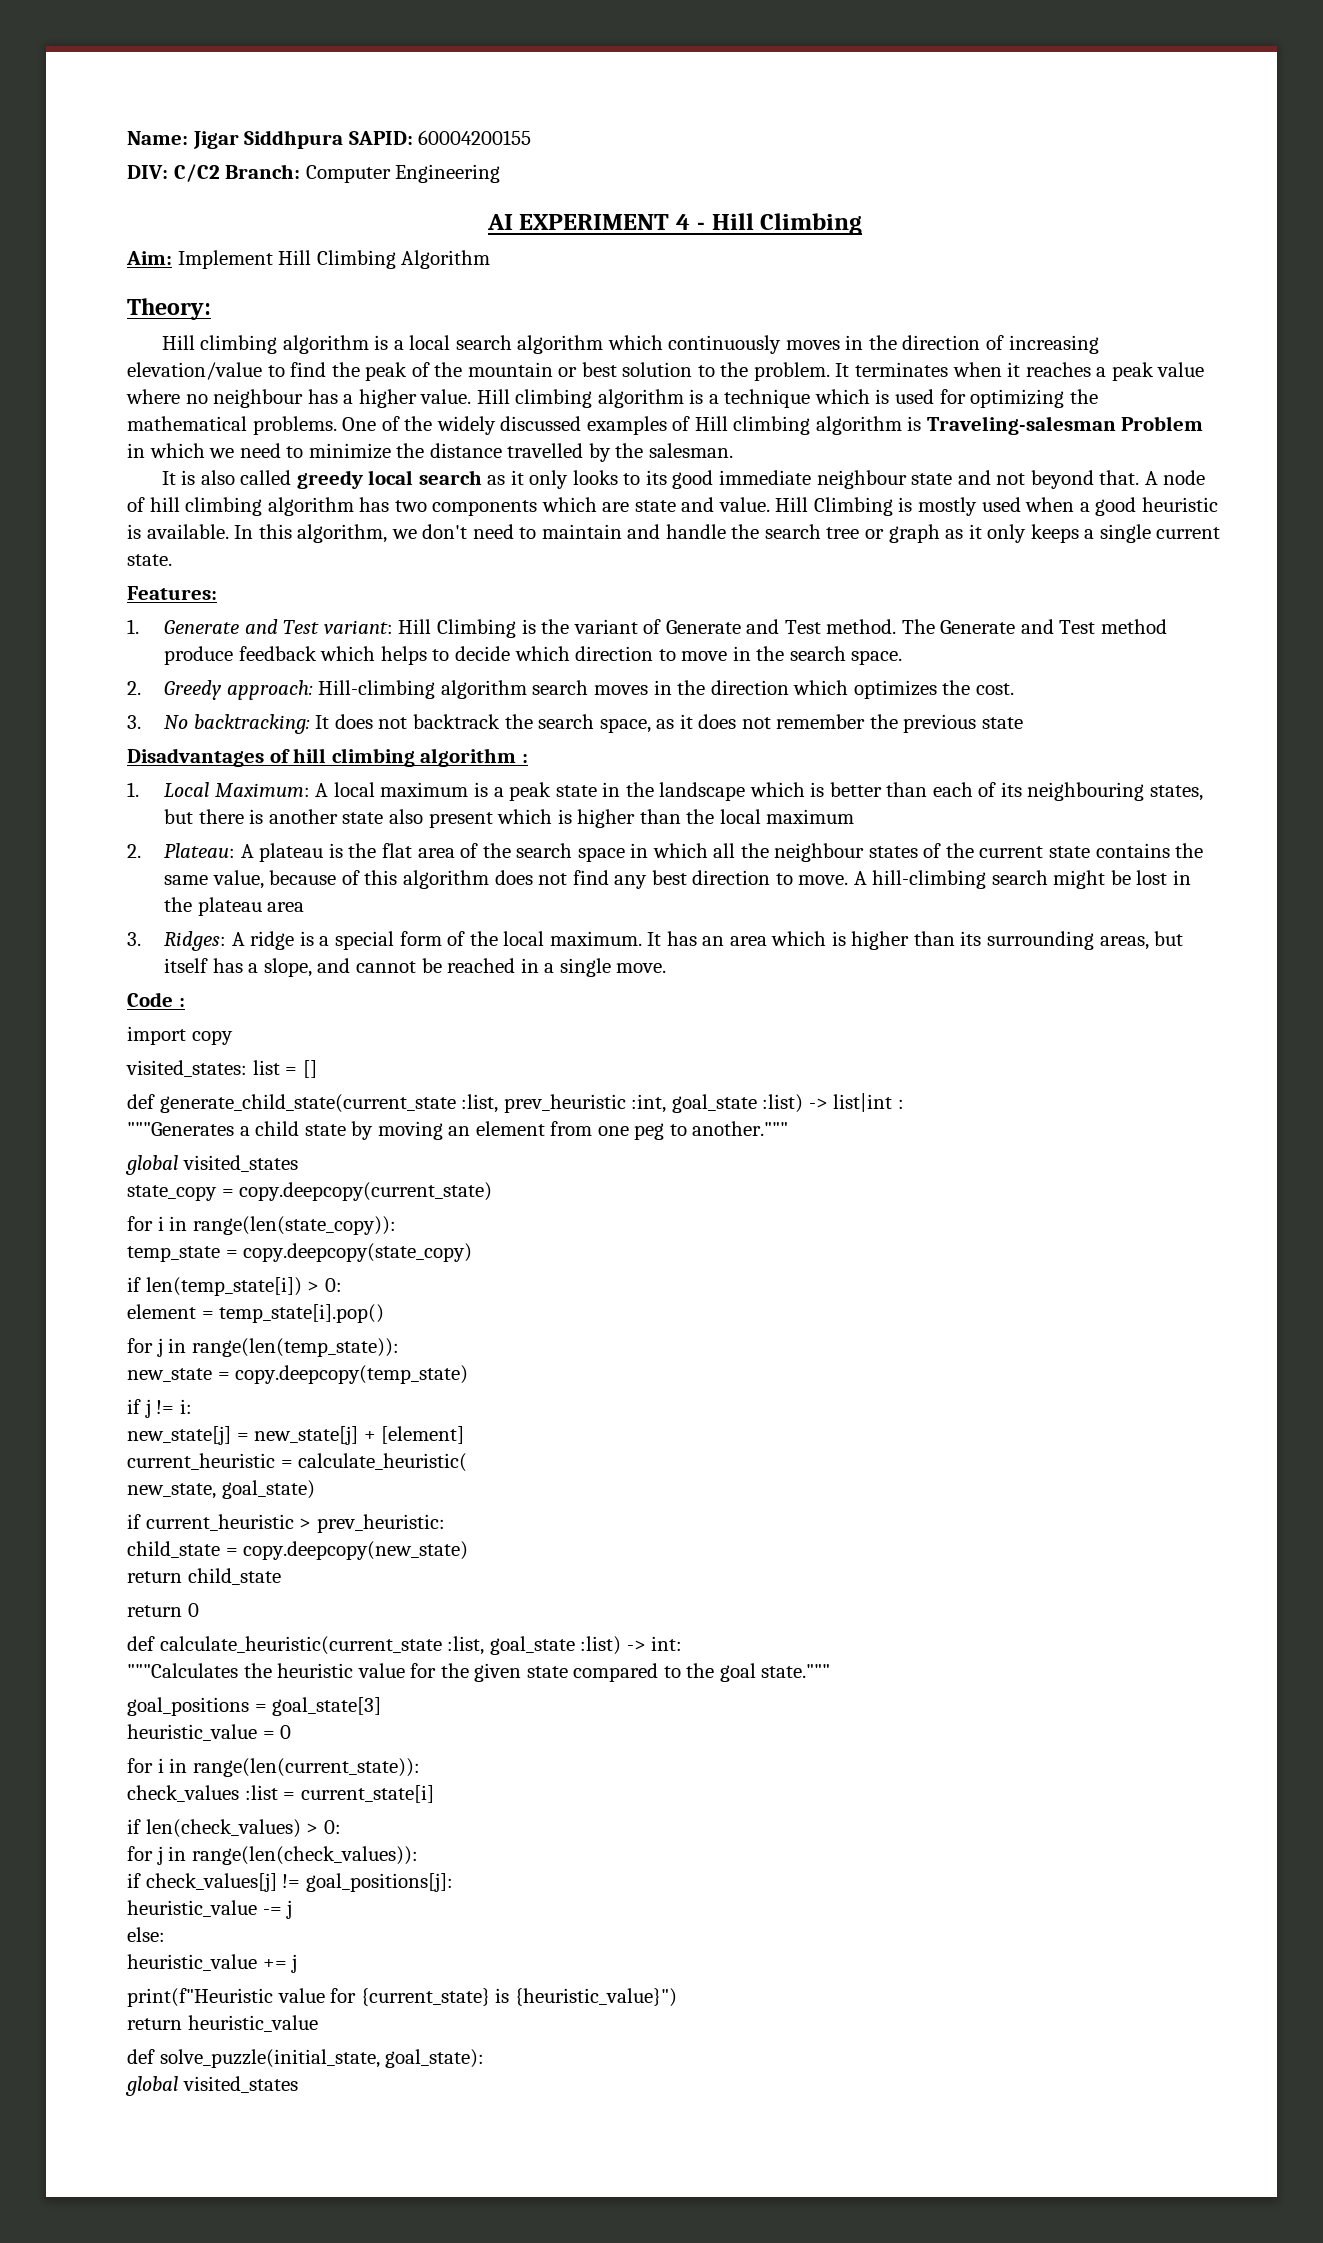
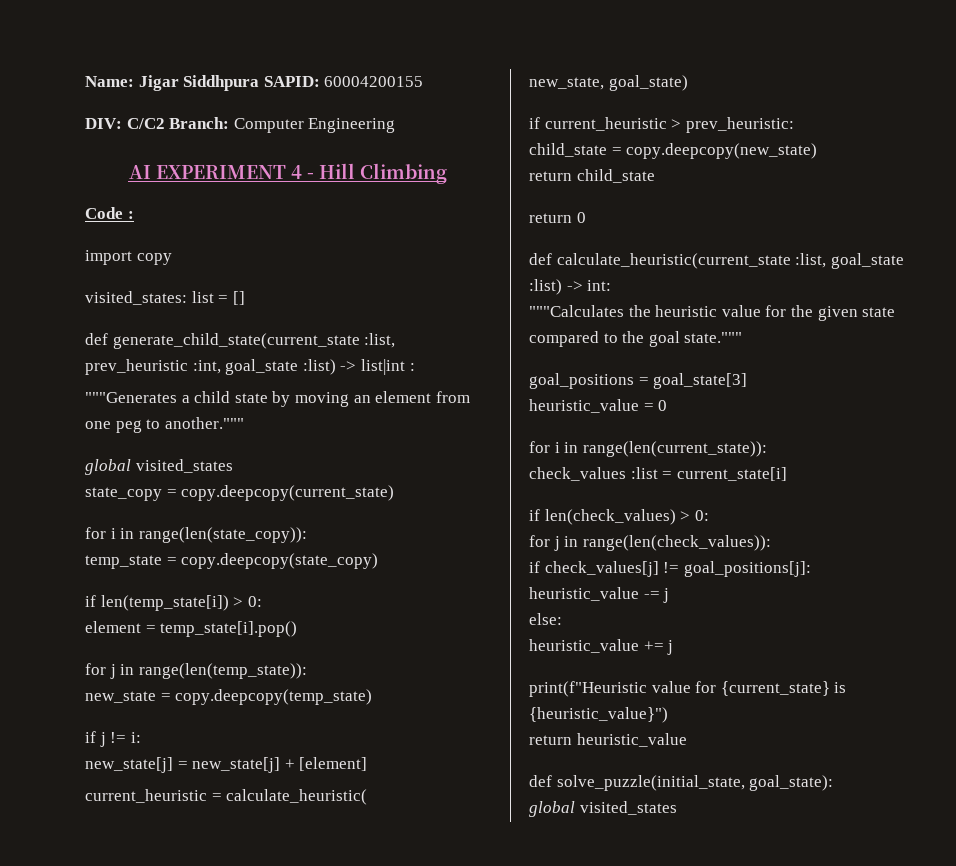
- Aim: Implement Hill Climbing Algorithm
- Theory:
- Hill climbing algorithm is a local search algorithm which continuously moves in the direction of increasing elevation/value to find the peak of the mountain or best solution to the problem. It terminates when it reaches a peak value where no neighbour has a higher value. Hill climbing algorithm is a technique which is used for optimizing the mathematical problems. One of the widely discussed examples of Hill climbing algorithm is Traveling-salesman Problem in which we need to minimize the distance travelled by the salesman.
- It is also called greedy local search as it only looks to its good immediate neighbour state and not beyond that. A node of hill climbing algorithm has two components which are state and value. Hill Climbing is mostly used when a good heuristic is available. In this algorithm, we don't need to maintain and handle the search tree or graph as it only keeps a single current state.
- Features:
- 1. Generate and Test variant: Hill Climbing is the variant of Generate and Test method. The Generate and Test method produce feedback which helps to decide which direction to move in the search space.
- 2. Greedy approach: Hill-climbing algorithm search moves in the direction which optimizes the cost.
- 3. No backtracking: It does not backtrack the search space, as it does not remember the previous state
- Disadvantages of hill climbing algorithm :
- 1. Local Maximum: A local maximum is a peak state in the landscape which is better than each of its neighbouring states, but there is another state also present which is higher than the local maximum
- 2. Plateau: A plateau is the flat area of the search space in which all the neighbour states of the current state contains the same value, because of this algorithm does not find any best direction to move. A hill-climbing search might be lost in the plateau area
- 3. Ridges: A ridge is a special form of the local maximum. It has an area which is higher than its surrounding areas, but itself has a slope, and cannot be reached in a single move.

